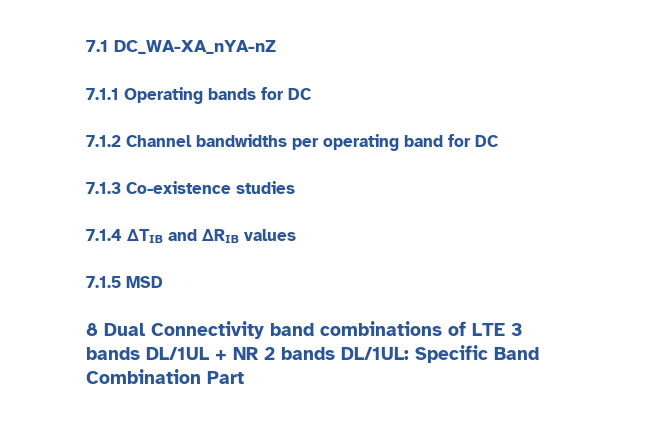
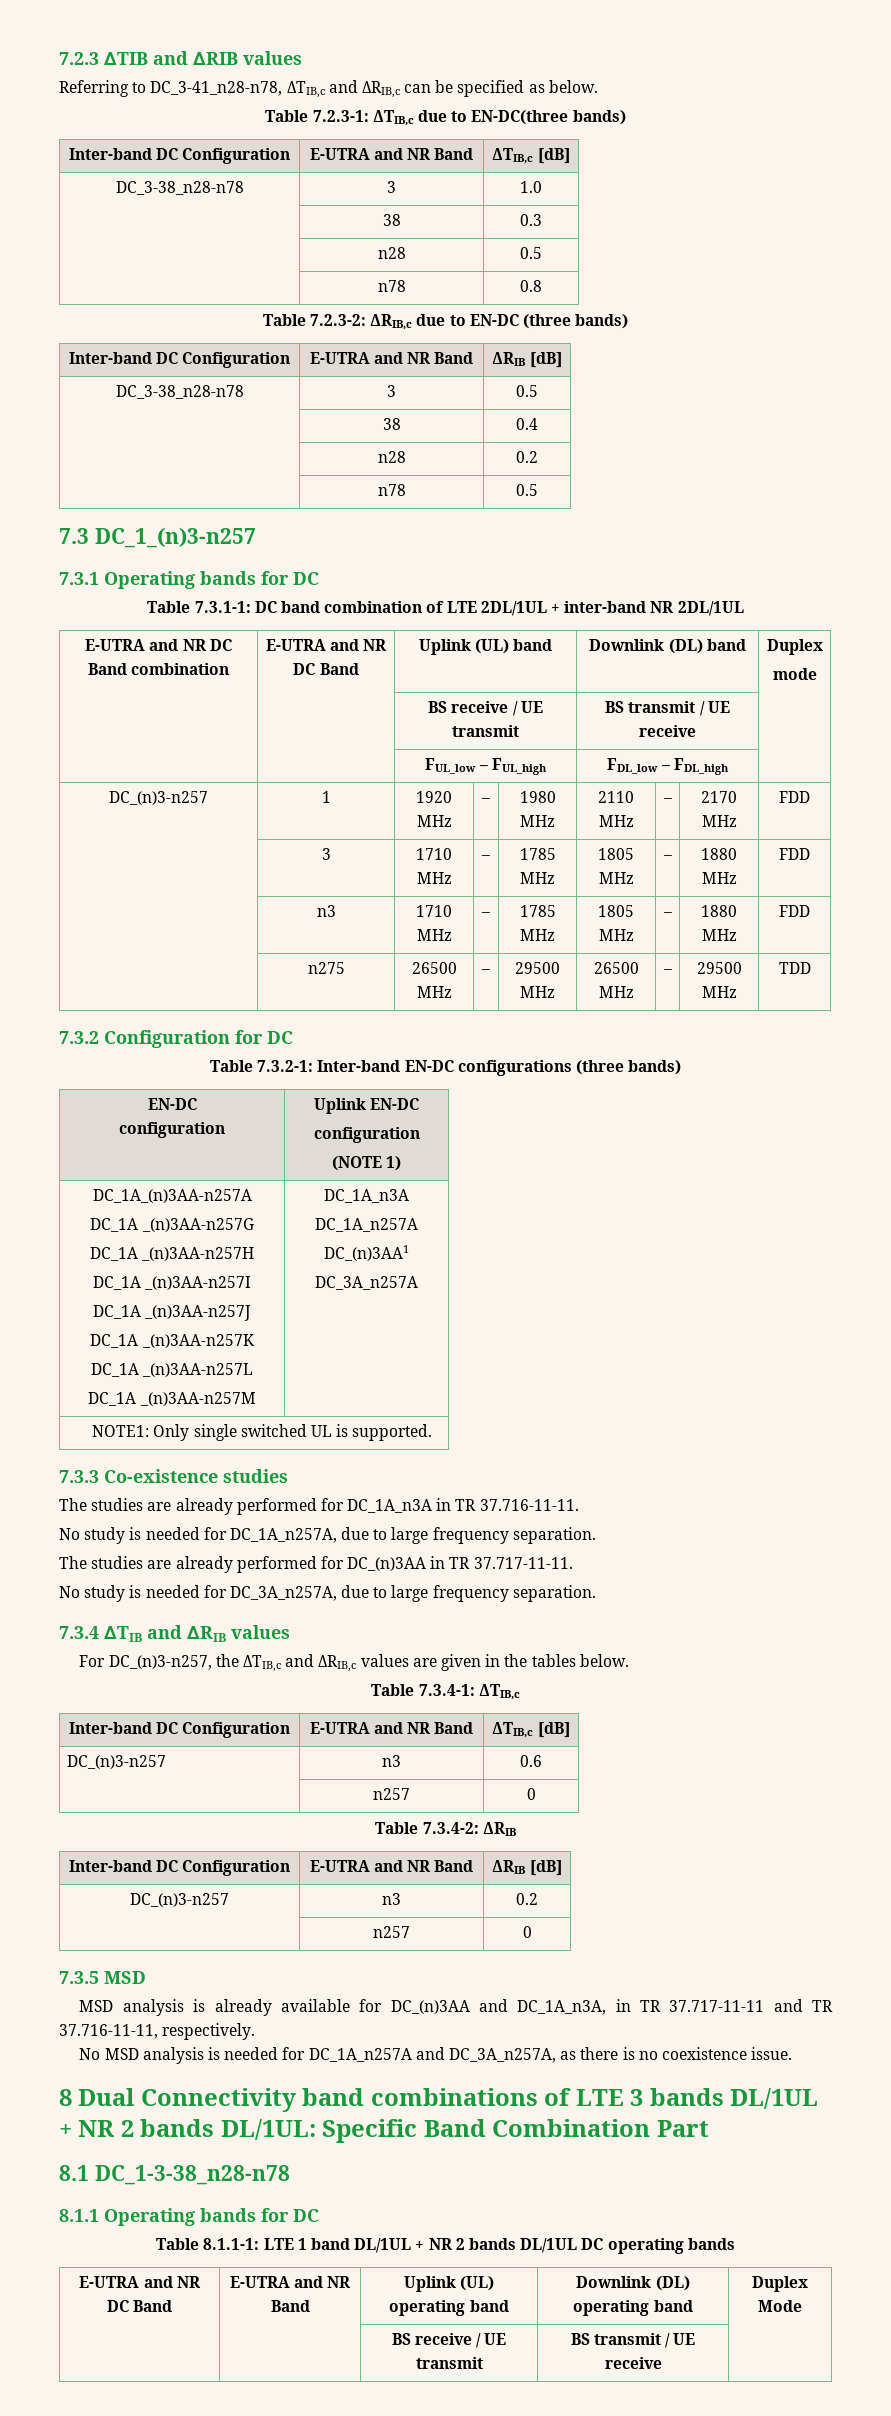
- 7.1 DC_WA-XA_nYA-nZ
- 7.1.1 Operating bands for DC
- 7.1.2 Channel bandwidths per operating band for DC
- 7.1.3 Co-existence studies
- 7.1.4 ∆TIB and ∆RIB values
- 7.1.5 MSD
+ 7.2.3 ∆TIB and ∆RIB values
+ Referring to DC_3-41_n28-n78, ΔTIB,c and ΔRIB,c can be specified as below.
+ Table 7.2.3-1: ΔTIB,c due to EN-DC(three bands)
+ Inter-band DC Configuration | E-UTRA and NR Band | ΔTIB,c [dB]
+ DC_3-38_n28-n78 | 3 | 1.0
+ | 38 | 0.3
+ | n28 | 0.5
+ | n78 | 0.8
+ Table 7.2.3-2: ΔRIB,c due to EN-DC (three bands)
+ Inter-band DC Configuration | E-UTRA and NR Band | ΔRIB [dB]
+ DC_3-38_n28-n78 | 3 | 0.5
+ | 38 | 0.4
+ | n28 | 0.2
+ | n78 | 0.5
+ 7.3 DC_1_(n)3-n257
+ 7.3.1 Operating bands for DC
+ Table 7.3.1-1: DC band combination of LTE 2DL/1UL + inter-band NR 2DL/1UL
+ E-UTRA and NR DC Band combination | E-UTRA and NR DC Band | Uplink (UL) band | Downlink (DL) band | Duplex
+ mode
+ | | BS receive / UE transmit | BS transmit / UE receive |
+ | | FUL_low – FUL_high | FDL_low – FDL_high |
+ DC_(n)3-n257 | 1 | 1920 MHz | – | 1980 MHz | 2110 MHz | – | 2170 MHz | FDD
+ | 3 | 1710 MHz | – | 1785 MHz | 1805 MHz | – | 1880 MHz | FDD
+ | n3 | 1710 MHz | – | 1785 MHz | 1805 MHz | – | 1880 MHz | FDD
+ | n275 | 26500 MHz | – | 29500 MHz | 26500 MHz | – | 29500 MHz | TDD
+ 7.3.2 Configuration for DC
+ Table 7.3.2-1: Inter-band EN-DC configurations (three bands)
+ EN-DC
+ configuration | Uplink EN-DC
+ configuration
+ (NOTE 1)
+ DC_1A_(n)3AA-n257A
+ DC_1A _(n)3AA-n257G
+ DC_1A _(n)3AA-n257H
+ DC_1A _(n)3AA-n257I
+ DC_1A _(n)3AA-n257J
+ DC_1A _(n)3AA-n257K
+ DC_1A _(n)3AA-n257L
+ DC_1A _(n)3AA-n257M | DC_1A_n3A
+ DC_1A_n257A
+ DC_(n)3AA1
+ DC_3A_n257A
+ NOTE1: Only single switched UL is supported.
+ 7.3.3 Co-existence studies
+ The studies are already performed for DC_1A_n3A in TR 37.716-11-11.
+ No study is needed for DC_1A_n257A, due to large frequency separation.
+ The studies are already performed for DC_(n)3AA in TR 37.717-11-11.
+ No study is needed for DC_3A_n257A, due to large frequency separation.
+ 7.3.4 ∆TIB and ∆RIB values
+ For DC_(n)3-n257, the ΔTIB,c and ΔRIB,c values are given in the tables below.
+ Table 7.3.4-1: ΔTIB,c
+ Inter-band DC Configuration | E-UTRA and NR Band | ΔTIB,c [dB]
+ DC_(n)3-n257 | n3 | 0.6
+ | n257 | 0
+ Table 7.3.4-2: ΔRIB
+ Inter-band DC Configuration | E-UTRA and NR Band | ΔRIB [dB]
+ DC_(n)3-n257 | n3 | 0.2
+ | n257 | 0
+ 7.3.5 MSD
+ MSD analysis is already available for DC_(n)3AA and DC_1A_n3A, in TR 37.717-11-11 and TR 37.716-11-11, respectively.
+ No MSD analysis is needed for DC_1A_n257A and DC_3A_n257A, as there is no coexistence issue.
+ 8.1 DC_1-3-38_n28-n78
+ 8.1.1 Operating bands for DC
+ Table 8.1.1-1: LTE 1 band DL/1UL + NR 2 bands DL/1UL DC operating bands
+ E-UTRA and NR DC Band | E-UTRA and NR Band | Uplink (UL) operating band | Downlink (DL) operating band | Duplex Mode
+ | | BS receive / UE transmit | BS transmit / UE receive |

